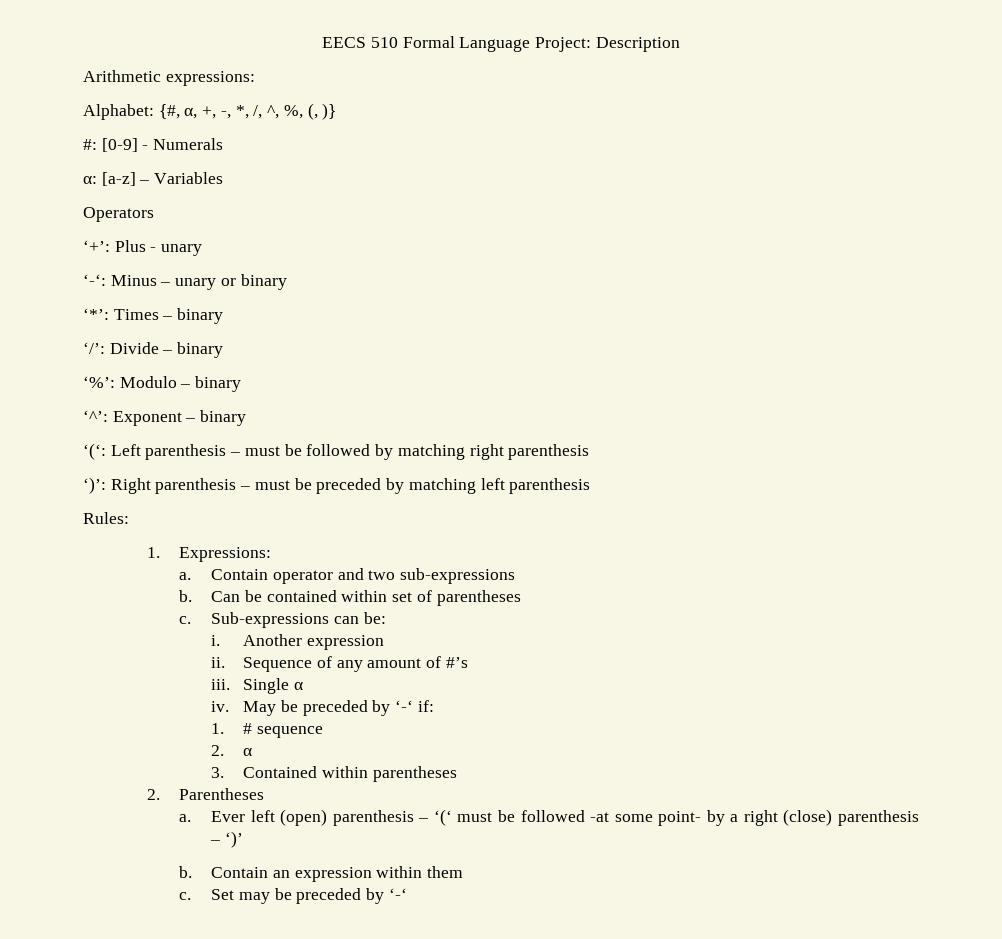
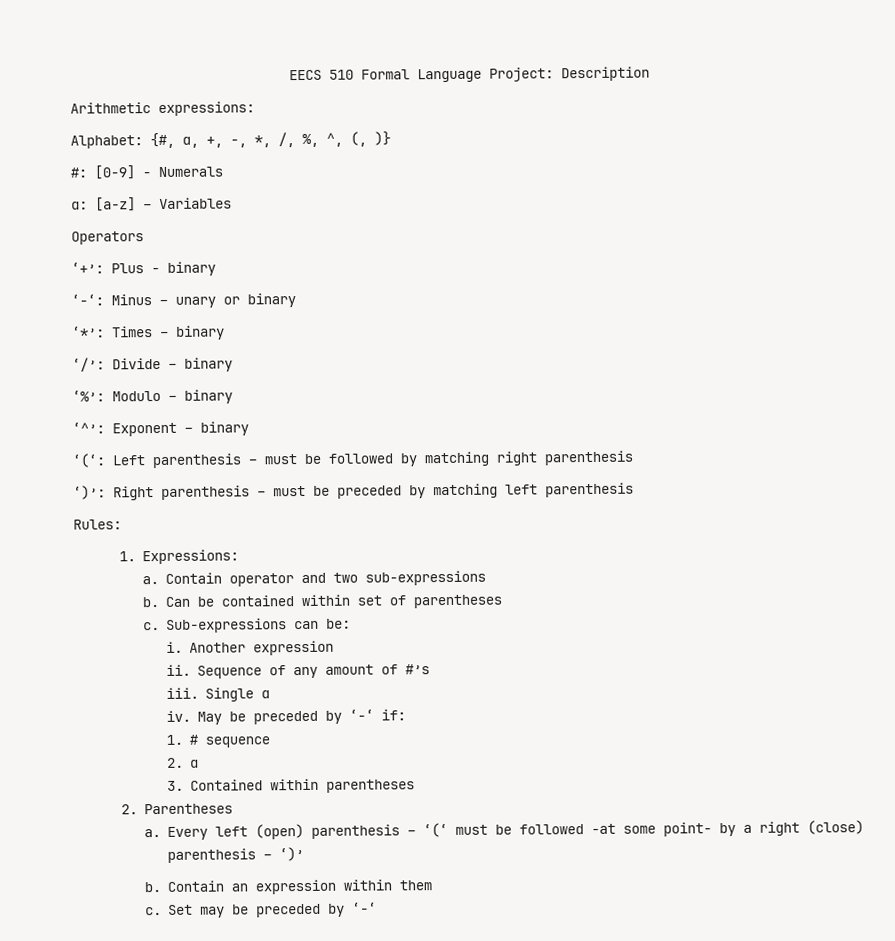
- Alphabet: {#, α, +, -, *, /, ^, %, (, )}
+ Alphabet: {#, α, +, -, *, /, %, ^, (, )}
- ‘+’: Plus - unary
+ ‘+’: Plus - binary
- Ever left (open) parenthesis – ‘(‘ must be followed -at some point- by a right (close) parenthesis – ‘)’
+ Every left (open) parenthesis – ‘(‘ must be followed -at some point- by a right (close) parenthesis – ‘)’

